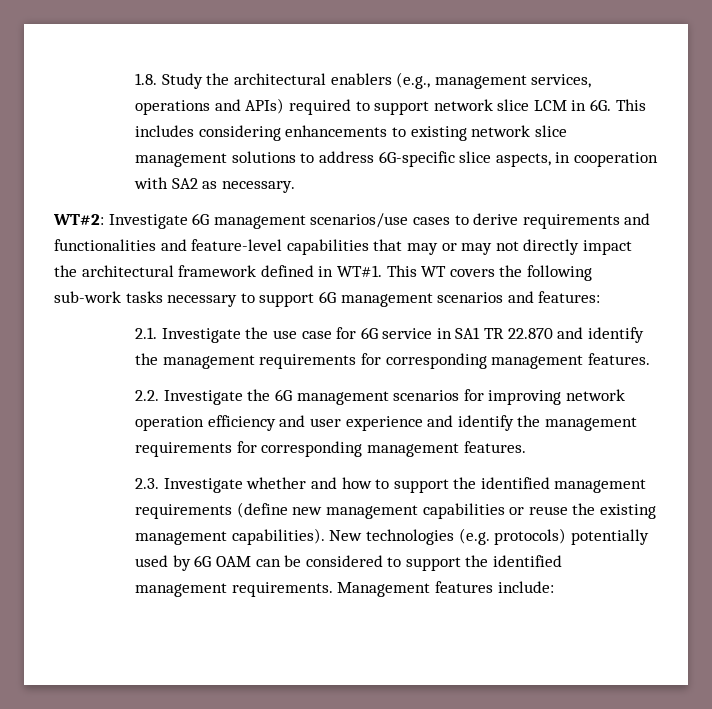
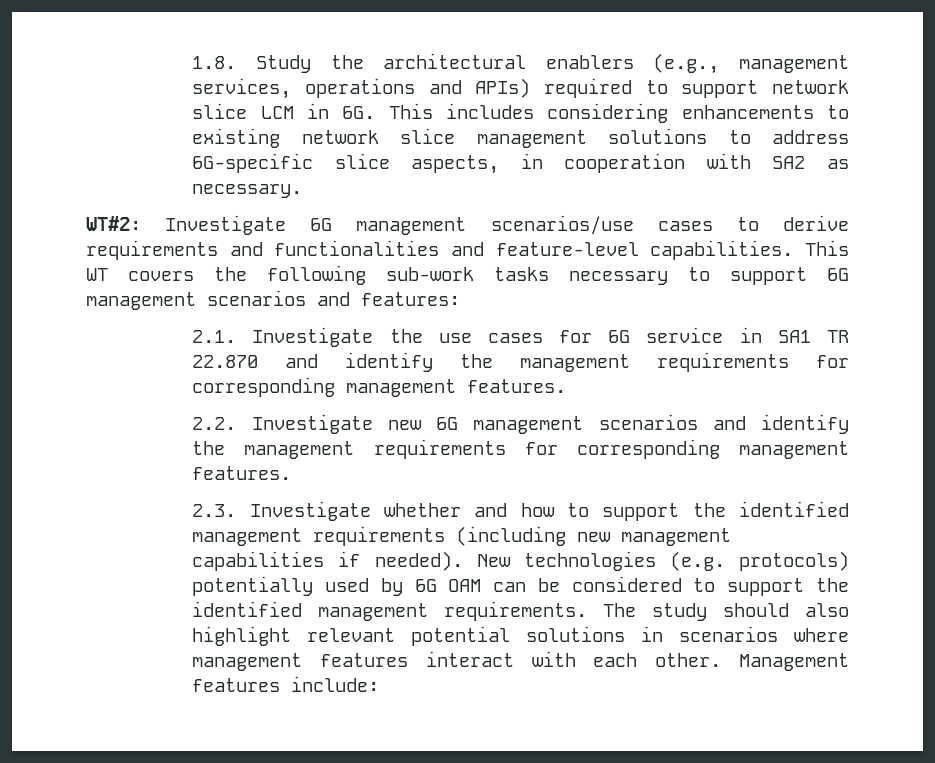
- WT#2: Investigate 6G management scenarios/use cases to derive requirements and functionalities and feature-level capabilities that may or may not directly impact the architectural framework defined in WT#1.
+ WT#2: Investigate 6G management scenarios/use cases to derive requirements and functionalities and feature-level capabilities.
- 2.1. Investigate the use case for 6G service in SA1 TR 22.870 and identify the management requirements for corresponding management features.
+ 2.1. Investigate the use cases for 6G service in SA1 TR 22.870 and identify the management requirements for corresponding management features.
- 2.2. Investigate the 6G management scenarios for improving network operation efficiency and user experience and identify the management requirements for corresponding management features.
+ 2.2. Investigate new 6G management scenarios and identify the management requirements for corresponding management features.
- 2.3. Investigate whether and how to support the identified management requirements (define new management capabilities or reuse the existing management capabilities).
+ 2.3. Investigate whether and how to support the identified management requirements (including new management capabilities if needed).
+ The study should also highlight relevant potential solutions in scenarios where management features interact with each other.

